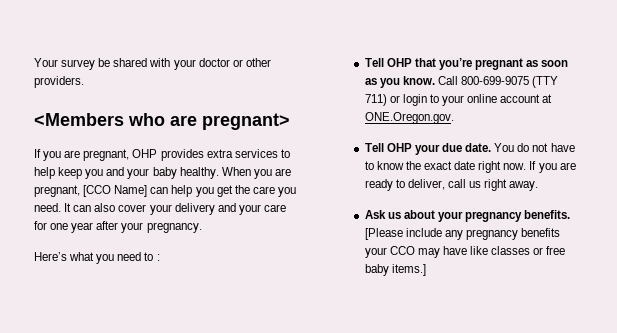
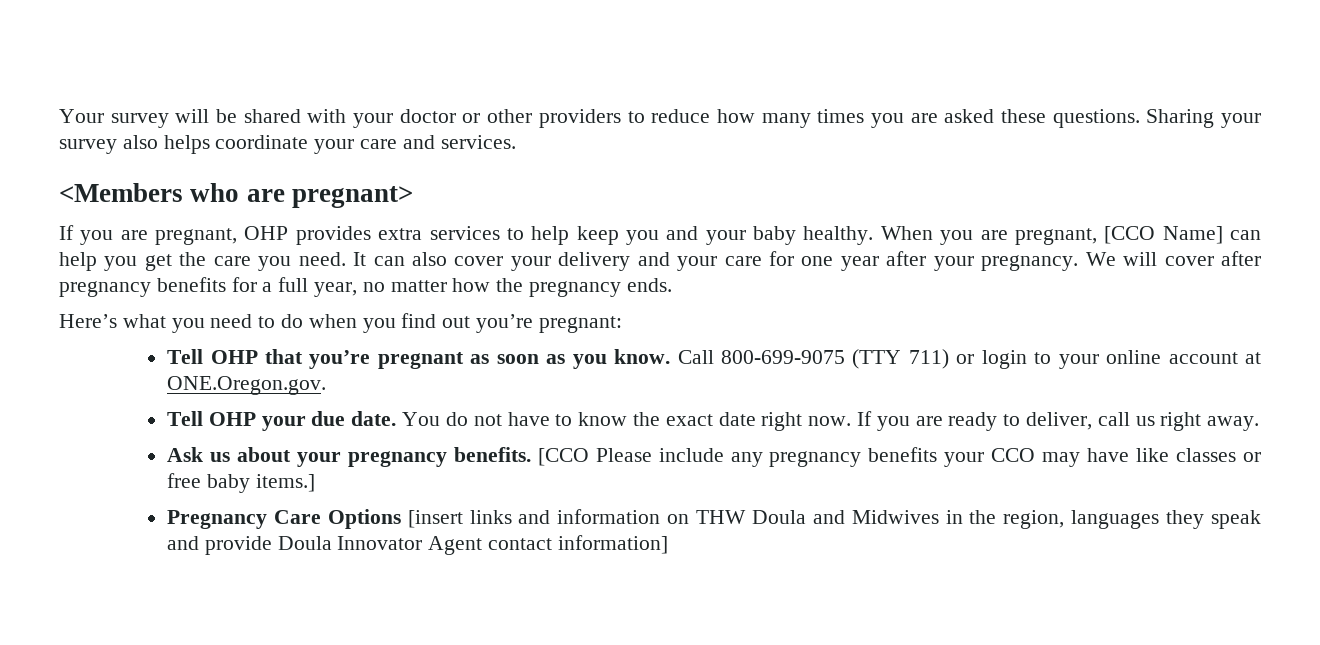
- Your survey be shared with your doctor or other providers.
+ Your survey will be shared with your doctor or other providers to reduce how many times you are asked these questions. Sharing your survey also helps coordinate your care and services.
+ We will cover after pregnancy benefits for a full year, no matter how the pregnancy ends.
- Here’s what you need to :
+ Here’s what you need to do when you find out you’re pregnant:
- [Please include any pregnancy benefits your CCO may have like classes or free baby items.]
+ [CCO Please include any pregnancy benefits your CCO may have like classes or free baby items.]
+ Pregnancy Care Options [insert links and information on THW Doula and Midwives in the region, languages they speak and provide Doula Innovator Agent contact information]

